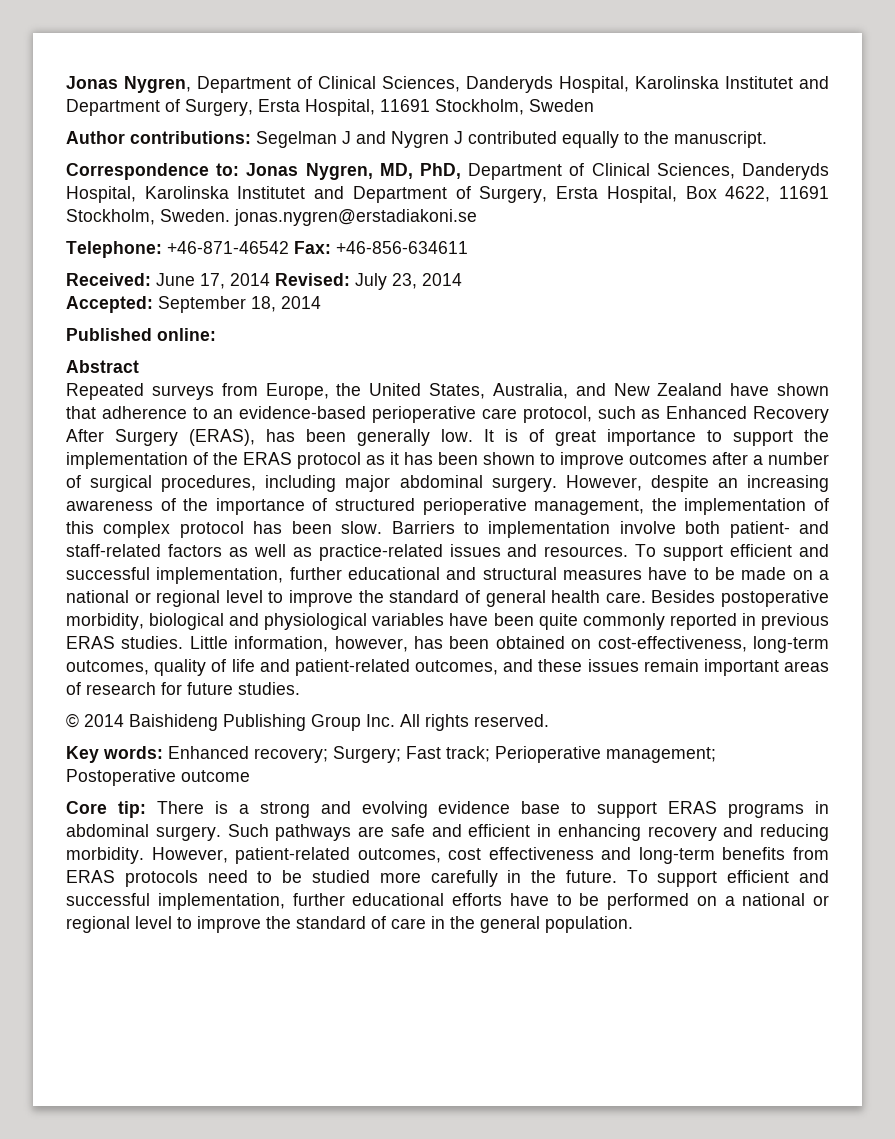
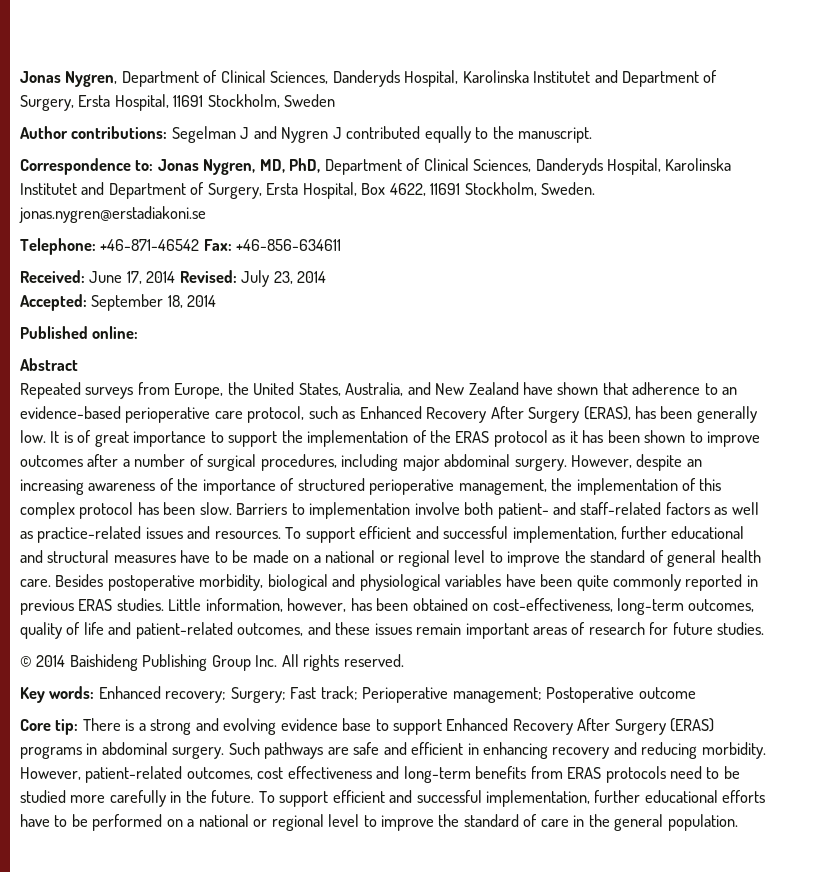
- Core tip: There is a strong and evolving evidence base to support ERAS programs in abdominal surgery.
+ Core tip: There is a strong and evolving evidence base to support Enhanced Recovery After Surgery (ERAS) programs in abdominal surgery.

